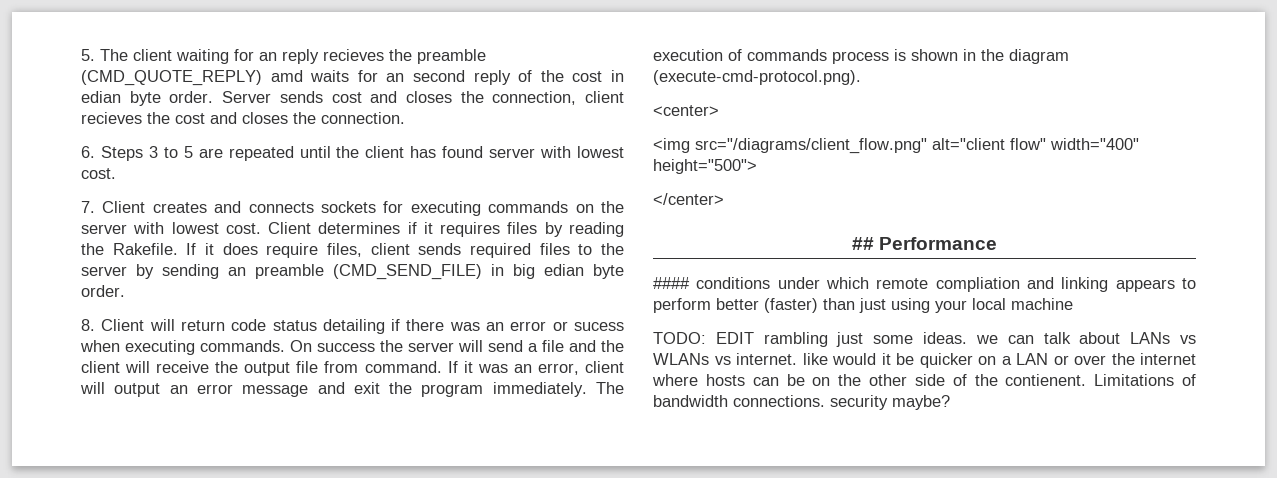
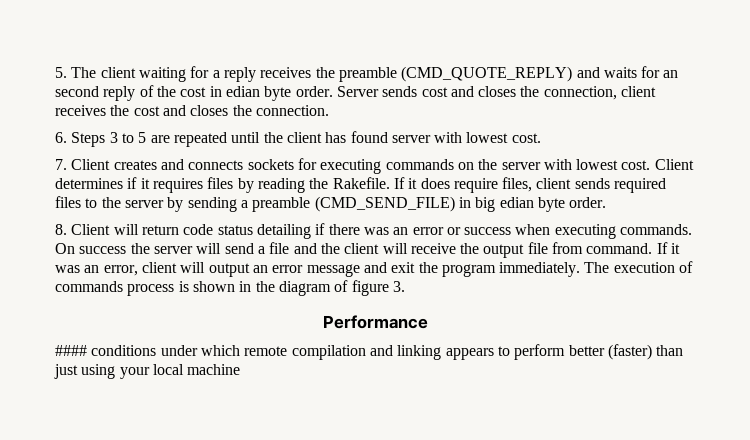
- 5. The client waiting for an reply recieves the preamble (CMD_QUOTE_REPLY) amd waits for an second reply of the cost in edian byte order.
+ 5. The client waiting for a reply receives the preamble (CMD_QUOTE_REPLY) and waits for an second reply of the cost in edian byte order.
- Server sends cost and closes the connection, client recieves the cost and closes the connection.
+ Server sends cost and closes the connection, client receives the cost and closes the connection.
- If it does require files, client sends required files to the server by sending an preamble (CMD_SEND_FILE) in big edian byte order.
+ If it does require files, client sends required files to the server by sending a preamble (CMD_SEND_FILE) in big edian byte order.
- 8. Client will return code status detailing if there was an error or sucess when executing commands.
+ 8. Client will return code status detailing if there was an error or success when executing commands.
- The execution of commands process is shown in the diagram (execute-cmd-protocol.png).
- <center>
- <img src="/diagrams/client_flow.png" alt="client flow" width="400" height="500">
- </center>
- ## Performance
+ The execution of commands process is shown in the diagram of figure 3.
+ Performance
- #### conditions under which remote compliation and linking appears to perform better (faster) than just using your local machine
+ #### conditions under which remote compilation and linking appears to perform better (faster) than just using your local machine
- TODO: EDIT rambling just some ideas. we can talk about LANs vs WLANs vs internet. like would it be quicker on a LAN or over the internet where hosts can be on the other side of the contienent. Limitations of bandwidth connections. security maybe?

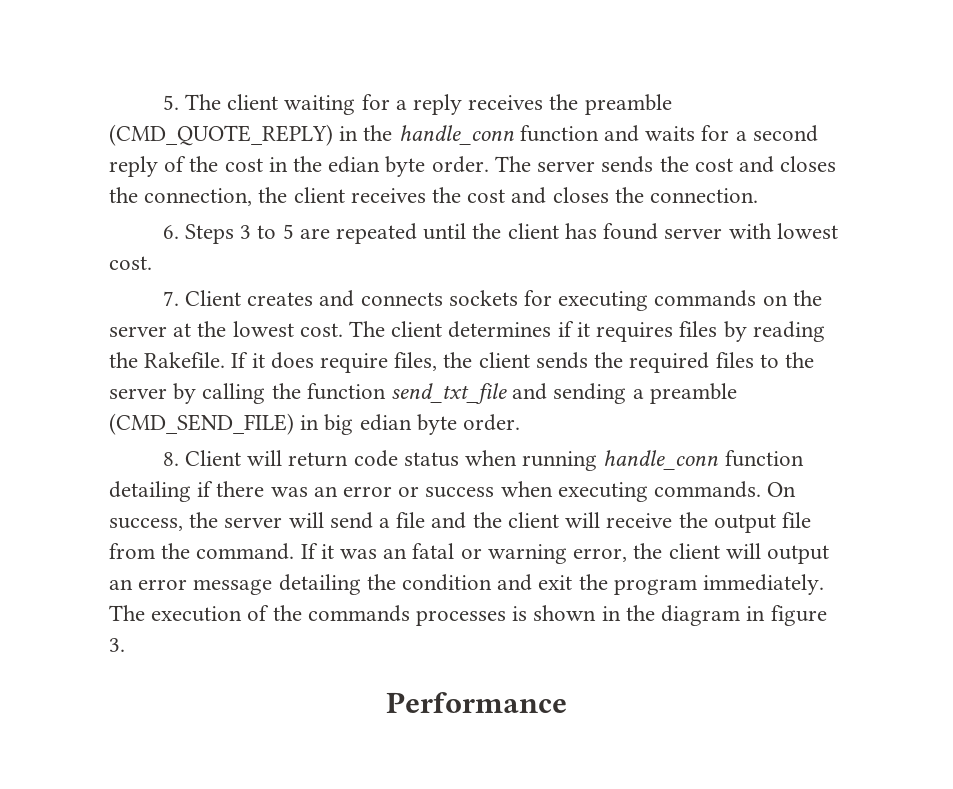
- 5. The client waiting for a reply receives the preamble (CMD_QUOTE_REPLY) and waits for an second reply of the cost in edian byte order. Server sends cost and closes the connection, client receives the cost and closes the connection.
+ 5. The client waiting for a reply receives the preamble (CMD_QUOTE_REPLY) in the handle_conn function and waits for a second reply of the cost in the edian byte order. The server sends the cost and closes the connection, the client receives the cost and closes the connection.
- 7. Client creates and connects sockets for executing commands on the server with lowest cost. Client determines if it requires files by reading the Rakefile.
+ 7. Client creates and connects sockets for executing commands on the server at the lowest cost. The client determines if it requires files by reading the Rakefile.
- If it does require files, client sends required files to the server by sending a preamble (CMD_SEND_FILE) in big edian byte order.
+ If it does require files, the client sends the required files to the server by calling the function send_txt_file and sending a preamble (CMD_SEND_FILE) in big edian byte order.
- 8. Client will return code status detailing if there was an error or success when executing commands.
+ 8. Client will return code status when running handle_conn function detailing if there was an error or success when executing commands.
- On success the server will send a file and the client will receive the output file from command.
+ On success, the server will send a file and the client will receive the output file from the command.
- If it was an error, client will output an error message and exit the program immediately.
+ If it was an fatal or warning error, the client will output an error message detailing the condition and exit the program immediately.
- The execution of commands process is shown in the diagram of figure 3.
+ The execution of the commands processes is shown in the diagram in figure 3.
- #### conditions under which remote compilation and linking appears to perform better (faster) than just using your local machine

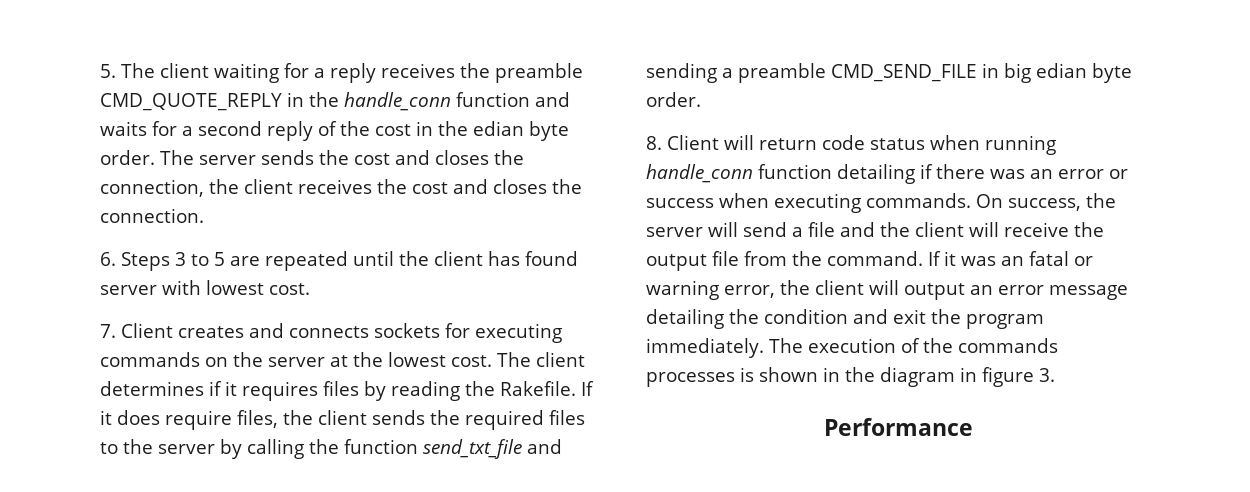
- 5. The client waiting for a reply receives the preamble (CMD_QUOTE_REPLY) in the handle_conn function and waits for a second reply of the cost in the edian byte order.
+ 5. The client waiting for a reply receives the preamble CMD_QUOTE_REPLY in the handle_conn function and waits for a second reply of the cost in the edian byte order.
- If it does require files, the client sends the required files to the server by calling the function send_txt_file and sending a preamble (CMD_SEND_FILE) in big edian byte order.
+ If it does require files, the client sends the required files to the server by calling the function send_txt_file and sending a preamble CMD_SEND_FILE in big edian byte order.

